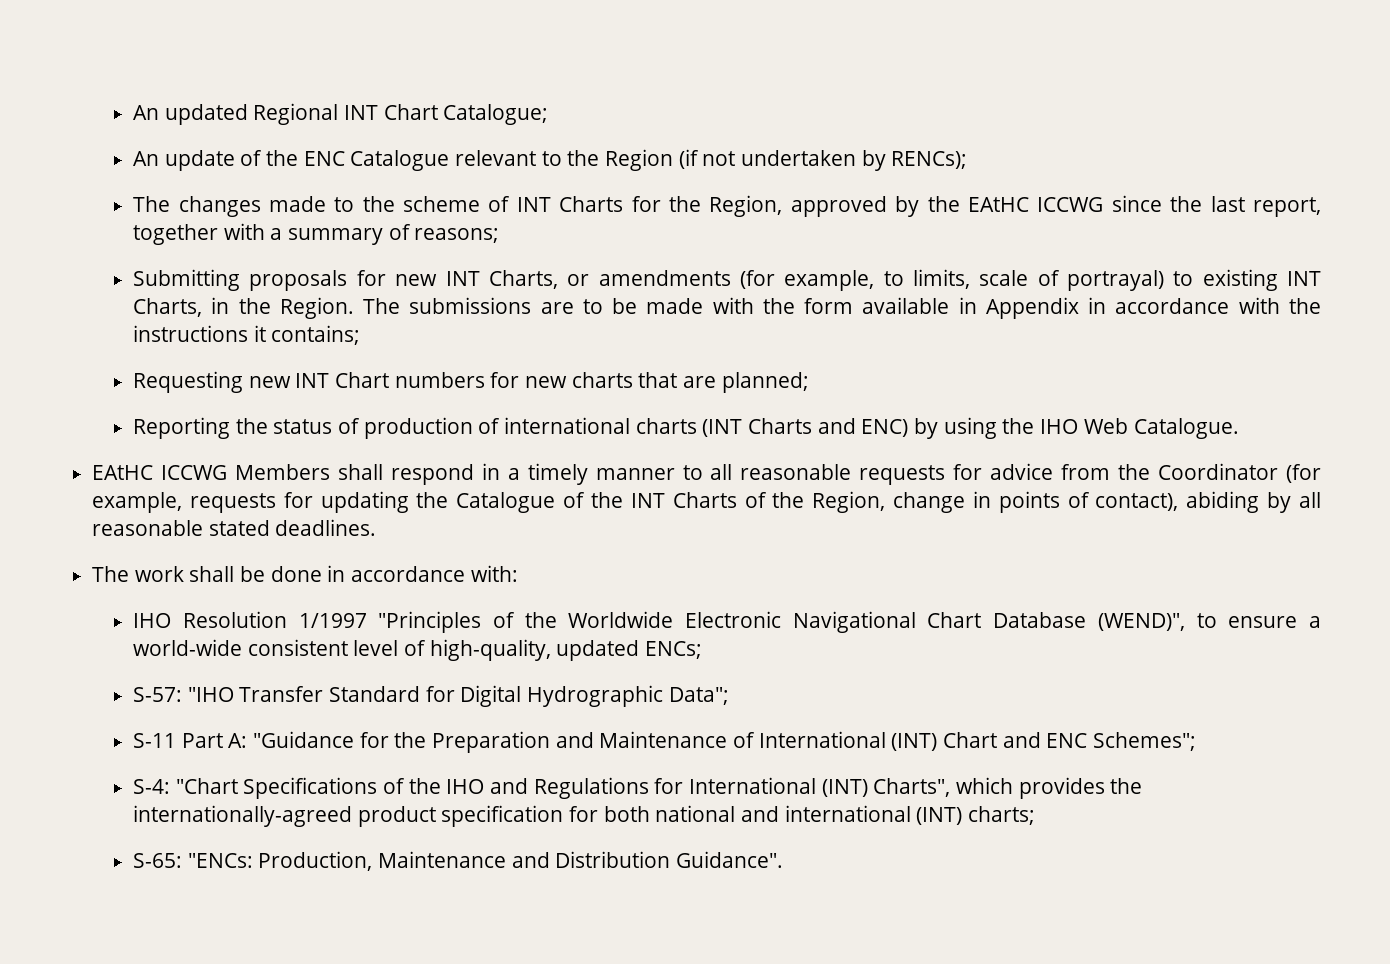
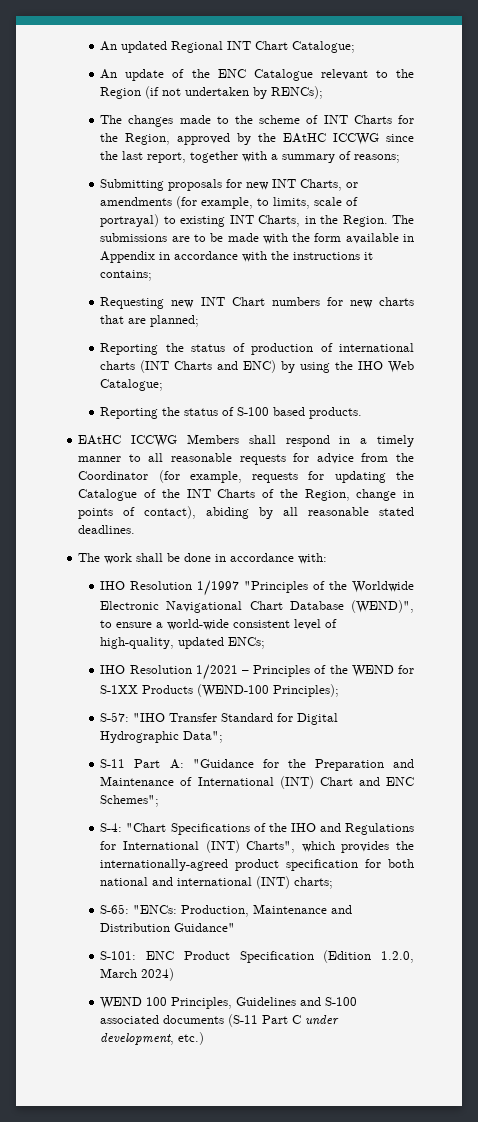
- Reporting the status of production of international charts (INT Charts and ENC) by using the IHO Web Catalogue.
+ Reporting the status of production of international charts (INT Charts and ENC) by using the IHO Web Catalogue;
+ Reporting the status of S-100 based products.
+ IHO Resolution 1/2021 – Principles of the WEND for S-1XX Products (WEND-100 Principles);
- S-65: "ENCs: Production, Maintenance and Distribution Guidance".
+ S-65: "ENCs: Production, Maintenance and Distribution Guidance"
+ S-101: ENC Product Specification (Edition 1.2.0, March 2024)
+ WEND 100 Principles, Guidelines and S-100 associated documents (S-11 Part C under development, etc.)

